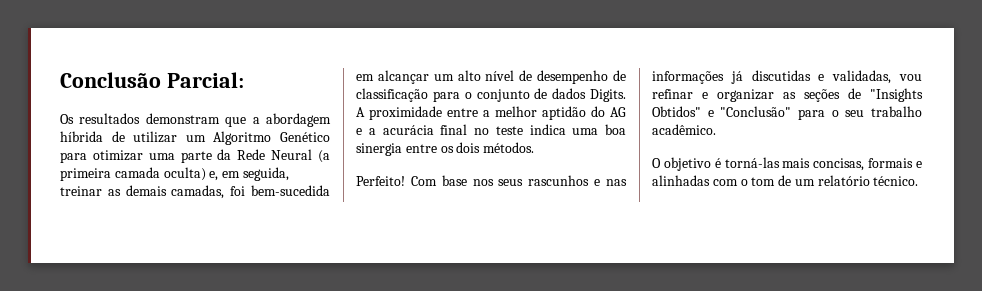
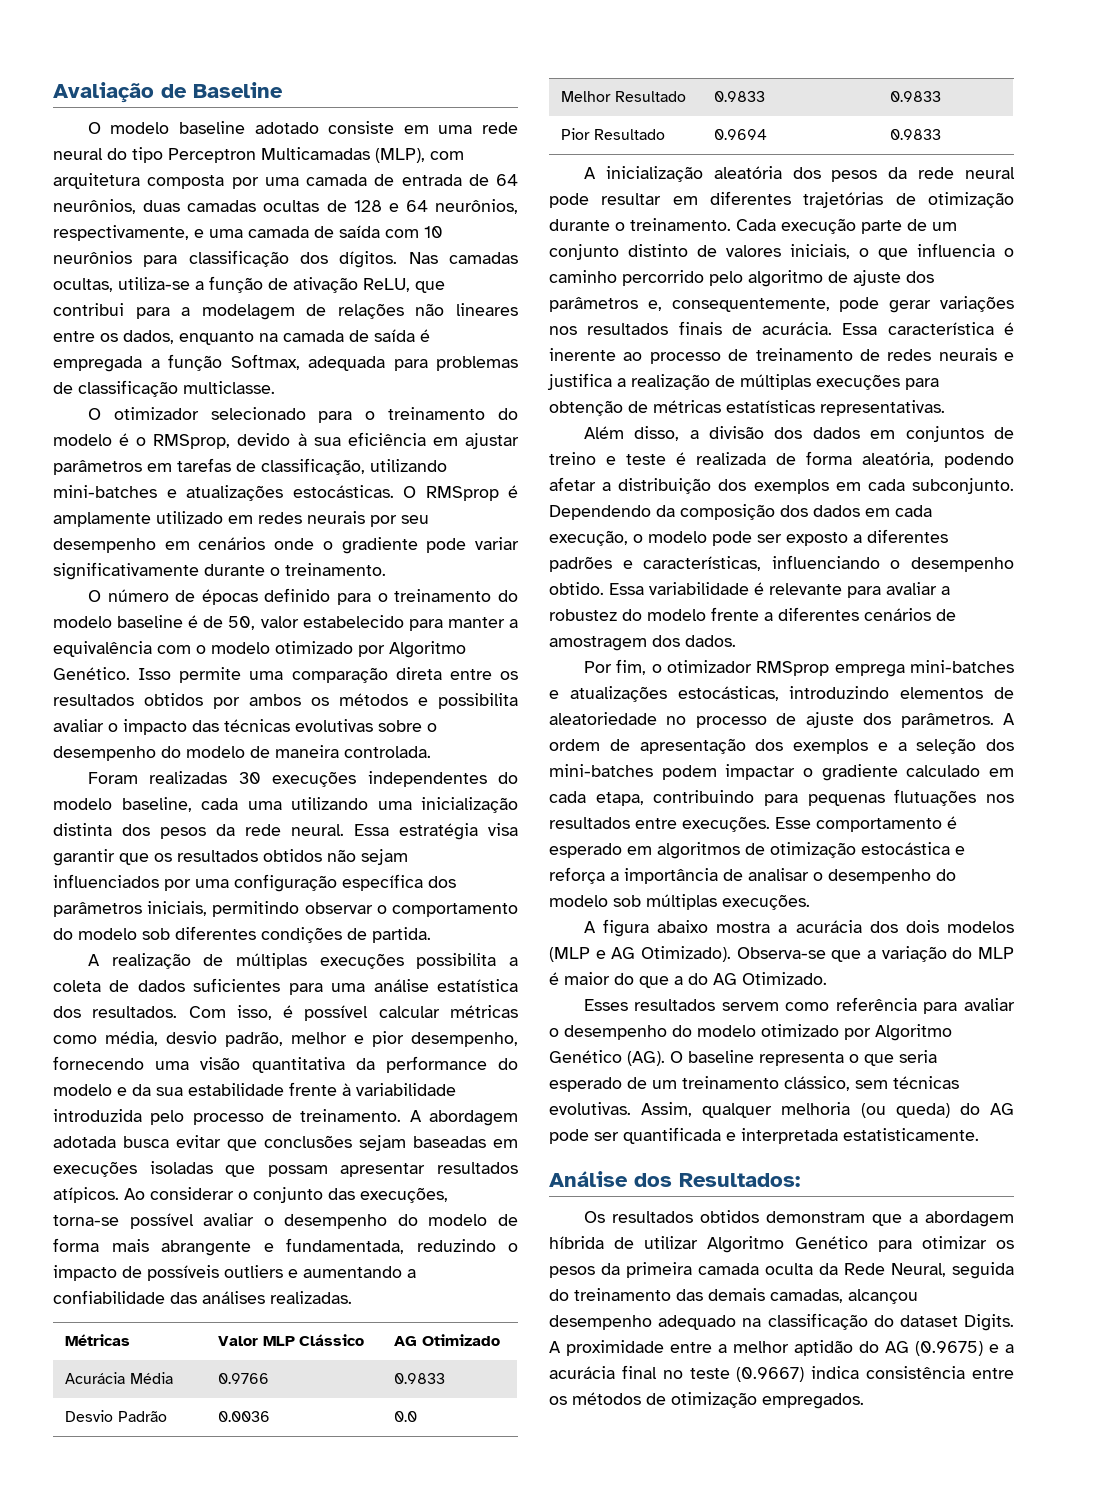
- Conclusão Parcial:
+ Avaliação de Baseline
+ O modelo baseline adotado consiste em uma rede neural do tipo Perceptron Multicamadas (MLP), com arquitetura composta por uma camada de entrada de 64 neurônios, duas camadas ocultas de 128 e 64 neurônios, respectivamente, e uma camada de saída com 10 neurônios para classificação dos dígitos. Nas camadas ocultas, utiliza-se a função de ativação ReLU, que contribui para a modelagem de relações não lineares entre os dados, enquanto na camada de saída é empregada a função Softmax, adequada para problemas de classificação multiclasse.
+ O otimizador selecionado para o treinamento do modelo é o RMSprop, devido à sua eficiência em ajustar parâmetros em tarefas de classificação, utilizando mini-batches e atualizações estocásticas. O RMSprop é amplamente utilizado em redes neurais por seu desempenho em cenários onde o gradiente pode variar significativamente durante o treinamento.
+ O número de épocas definido para o treinamento do modelo baseline é de 50, valor estabelecido para manter a equivalência com o modelo otimizado por Algoritmo Genético. Isso permite uma comparação direta entre os resultados obtidos por ambos os métodos e possibilita avaliar o impacto das técnicas evolutivas sobre o desempenho do modelo de maneira controlada.
+ Foram realizadas 30 execuções independentes do modelo baseline, cada uma utilizando uma inicialização distinta dos pesos da rede neural. Essa estratégia visa garantir que os resultados obtidos não sejam influenciados por uma configuração específica dos parâmetros iniciais, permitindo observar o comportamento do modelo sob diferentes condições de partida.
+ A realização de múltiplas execuções possibilita a coleta de dados suficientes para uma análise estatística dos resultados. Com isso, é possível calcular métricas como média, desvio padrão, melhor e pior desempenho, fornecendo uma visão quantitativa da performance do modelo e da sua estabilidade frente à variabilidade introduzida pelo processo de treinamento. A abordagem adotada busca evitar que conclusões sejam baseadas em execuções isoladas que possam apresentar resultados atípicos. Ao considerar o conjunto das execuções, torna-se possível avaliar o desempenho do modelo de forma mais abrangente e fundamentada, reduzindo o impacto de possíveis outliers e aumentando a confiabilidade das análises realizadas.
+ Métricas | Valor MLP Clássico | AG Otimizado
+ Acurácia Média | 0.9766 | 0.9833
+ Desvio Padrão | 0.0036 | 0.0
+ Melhor Resultado | 0.9833 | 0.9833
+ Pior Resultado | 0.9694 | 0.9833
+ A inicialização aleatória dos pesos da rede neural pode resultar em diferentes trajetórias de otimização durante o treinamento. Cada execução parte de um conjunto distinto de valores iniciais, o que influencia o caminho percorrido pelo algoritmo de ajuste dos parâmetros e, consequentemente, pode gerar variações nos resultados finais de acurácia. Essa característica é inerente ao processo de treinamento de redes neurais e justifica a realização de múltiplas execuções para obtenção de métricas estatísticas representativas.
+ Além disso, a divisão dos dados em conjuntos de treino e teste é realizada de forma aleatória, podendo afetar a distribuição dos exemplos em cada subconjunto. Dependendo da composição dos dados em cada execução, o modelo pode ser exposto a diferentes padrões e características, influenciando o desempenho obtido. Essa variabilidade é relevante para avaliar a robustez do modelo frente a diferentes cenários de amostragem dos dados.
+ Por fim, o otimizador RMSprop emprega mini-batches e atualizações estocásticas, introduzindo elementos de aleatoriedade no processo de ajuste dos parâmetros. A ordem de apresentação dos exemplos e a seleção dos mini-batches podem impactar o gradiente calculado em cada etapa, contribuindo para pequenas flutuações nos resultados entre execuções. Esse comportamento é esperado em algoritmos de otimização estocástica e reforça a importância de analisar o desempenho do modelo sob múltiplas execuções.
+ A figura abaixo mostra a acurácia dos dois modelos (MLP e AG Otimizado). Observa-se que a variação do MLP é maior do que a do AG Otimizado.
+ Esses resultados servem como referência para avaliar o desempenho do modelo otimizado por Algoritmo Genético (AG). O baseline representa o que seria esperado de um treinamento clássico, sem técnicas evolutivas. Assim, qualquer melhoria (ou queda) do AG pode ser quantificada e interpretada estatisticamente.
+ Análise dos Resultados:
- Os resultados demonstram que a abordagem híbrida de utilizar um Algoritmo Genético para otimizar uma parte da Rede Neural (a primeira camada oculta) e, em seguida, treinar as demais camadas, foi bem-sucedida em alcançar um alto nível de desempenho de classificação para o conjunto de dados Digits.
+ Os resultados obtidos demonstram que a abordagem híbrida de utilizar Algoritmo Genético para otimizar os pesos da primeira camada oculta da Rede Neural, seguida do treinamento das demais camadas, alcançou desempenho adequado na classificação do dataset Digits.
- A proximidade entre a melhor aptidão do AG e a acurácia final no teste indica uma boa sinergia entre os dois métodos.
- Perfeito! Com base nos seus rascunhos e nas informações já discutidas e validadas, vou refinar e organizar as seções de "Insights Obtidos" e "Conclusão" para o seu trabalho acadêmico.
- O objetivo é torná-las mais concisas, formais e alinhadas com o tom de um relatório técnico.
+ A proximidade entre a melhor aptidão do AG (0.9675) e a acurácia final no teste (0.9667) indica consistência entre os métodos de otimização empregados.

